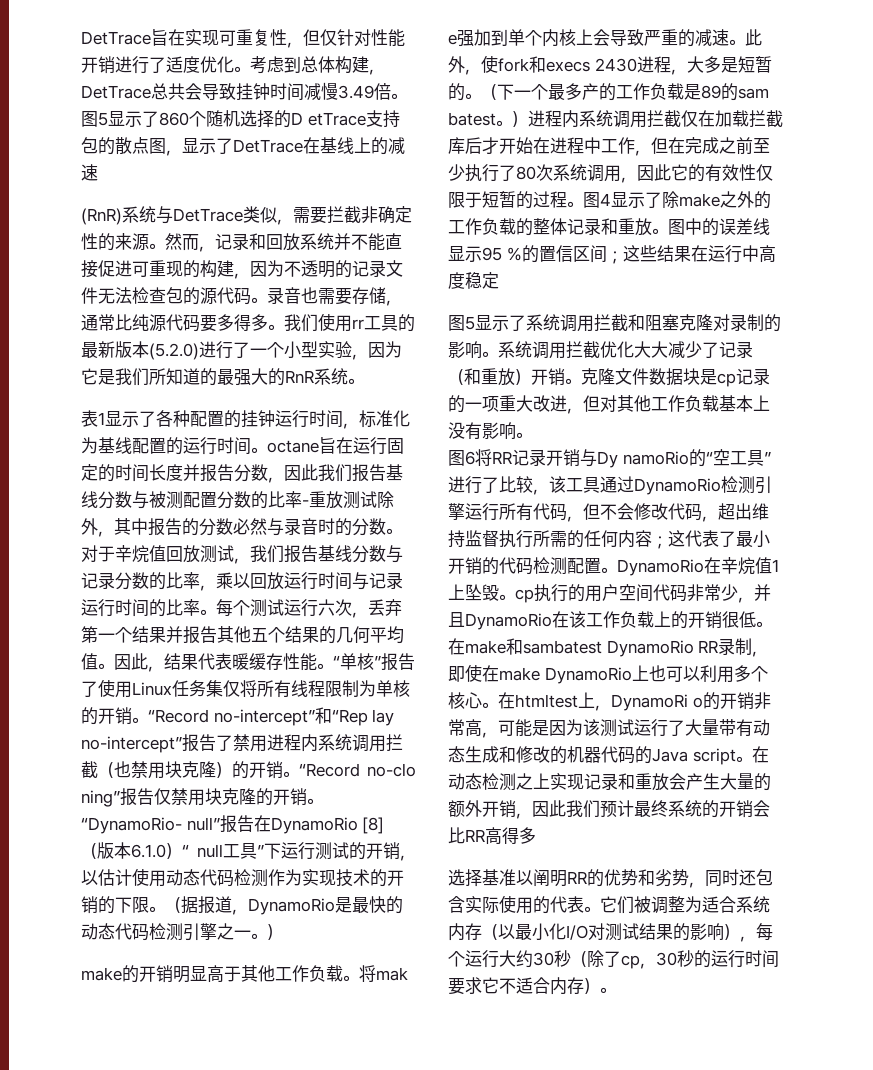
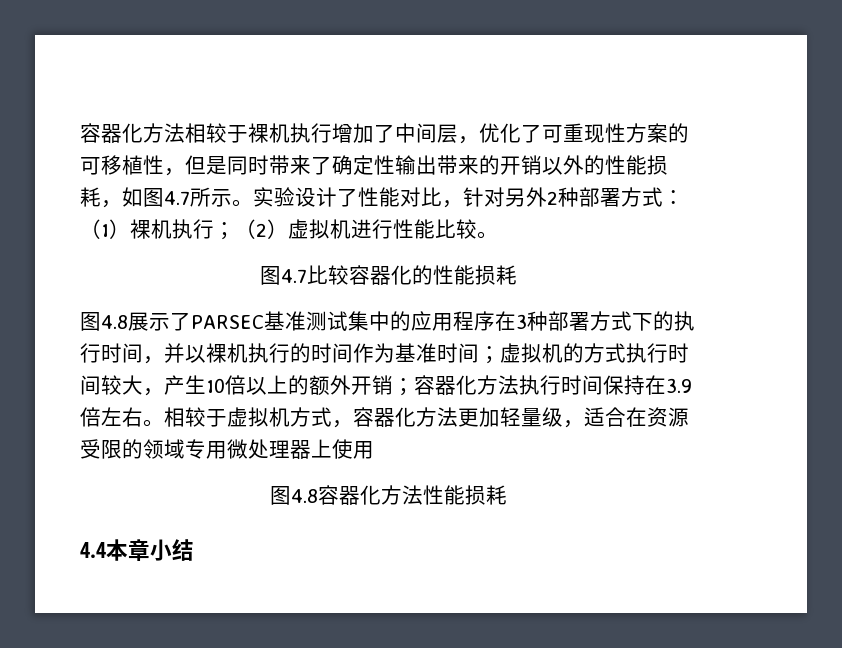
- DetTrace旨在实现可重复性，但仅针对性能开销进行了适度优化。考虑到总体构建，DetTrace总共会导致挂钟时间减慢3.49倍。图5显示了860个随机选择的D etTrace支持包的散点图，显示了DetTrace在基线上的减速
- (RnR)系统与DetTrace类似，需要拦截非确定性的来源。然而，记录和回放系统并不能直接促进可重现的构建，因为不透明的记录文件无法检查包的源代码。录音也需要存储，通常比纯源代码要多得多。我们使用rr工具的最新版本(5.2.0)进行了一个小型实验，因为它是我们所知道的最强大的RnR系统。
- 表1显示了各种配置的挂钟运行时间，标准化为基线配置的运行时间。octane旨在运行固定的时间长度并报告分数，因此我们报告基线分数与被测配置分数的比率-重放测试除外，其中报告的分数必然与录音时的分数。对于辛烷值回放测试，我们报告基线分数与记录分数的比率，乘以回放运行时间与记录运行时间的比率。每个测试运行六次，丢弃第一个结果并报告其他五个结果的几何平均值。因此，结果代表暖缓存性能。“单核”报告了使用Linux任务集仅将所有线程限制为单核的开销。“Record no-intercept”和“Rep lay no-intercept”报告了禁用进程内系统调用拦截（也禁用块克隆）的开销。“Record no-clo ning”报告仅禁用块克隆的开销。“DynamoRio- null”报告在DynamoRio [8]（版本6.1.0）“ null工具”下运行测试的开销，以估计使用动态代码检测作为实现技术的开销的下限。（据报道，DynamoRio是最快的动态代码检测引擎之一。）
- make的开销明显高于其他工作负载。将mak e强加到单个内核上会导致严重的减速。此外，使fork和execs 2430进程，大多是短暂的。（下一个最多产的工作负载是89的sam batest。）进程内系统调用拦截仅在加载拦截库后才开始在进程中工作，但在完成之前至少执行了80次系统调用，因此它的有效性仅限于短暂的过程。图4显示了除make之外的工作负载的整体记录和重放。图中的误差线显示95 %的置信区间；这些结果在运行中高度稳定
- 图5显示了系统调用拦截和阻塞克隆对录制的影响。系统调用拦截优化大大减少了记录（和重放）开销。克隆文件数据块是cp记录的一项重大改进，但对其他工作负载基本上没有影响。
- 图6将RR记录开销与Dy namoRio的“空工具”进行了比较，该工具通过DynamoRio检测引擎运行所有代码，但不会修改代码，超出维持监督执行所需的任何内容；这代表了最小开销的代码检测配置。DynamoRio在辛烷值1上坠毁。cp执行的用户空间代码非常少，并且DynamoRio在该工作负载上的开销很低。在make和sambatest DynamoRio RR录制，即使在make DynamoRio上也可以利用多个核心。在htmltest上，DynamoRi o的开销非常高，可能是因为该测试运行了大量带有动态生成和修改的机器代码的Java script。在动态检测之上实现记录和重放会产生大量的额外开销，因此我们预计最终系统的开销会比RR高得多
- 选择基准以阐明RR的优势和劣势，同时还包含实际使用的代表。它们被调整为适合系统内存（以最小化I/O对测试结果的影响），每个运行大约30秒（除了cp，30秒的运行时间要求它不适合内存）。
+ 容器化方法相较于裸机执行增加了中间层，优化了可重现性方案的可移植性，但是同时带来了确定性输出带来的开销以外的性能损耗，如图4.7所示。实验设计了性能对比，针对另外2种部署方式：（1）裸机执行；（2）虚拟机进行性能比较。
+ 图4.7比较容器化的性能损耗
+ 图4.8展示了PARSEC基准测试集中的应用程序在3种部署方式下的执行时间，并以裸机执行的时间作为基准时间；虚拟机的方式执行时间较大，产生10倍以上的额外开销；容器化方法执行时间保持在3.9倍左右。相较于虚拟机方式，容器化方法更加轻量级，适合在资源受限的领域专用微处理器上使用
+ 图4.8容器化方法性能损耗
+ 4.4本章小结

